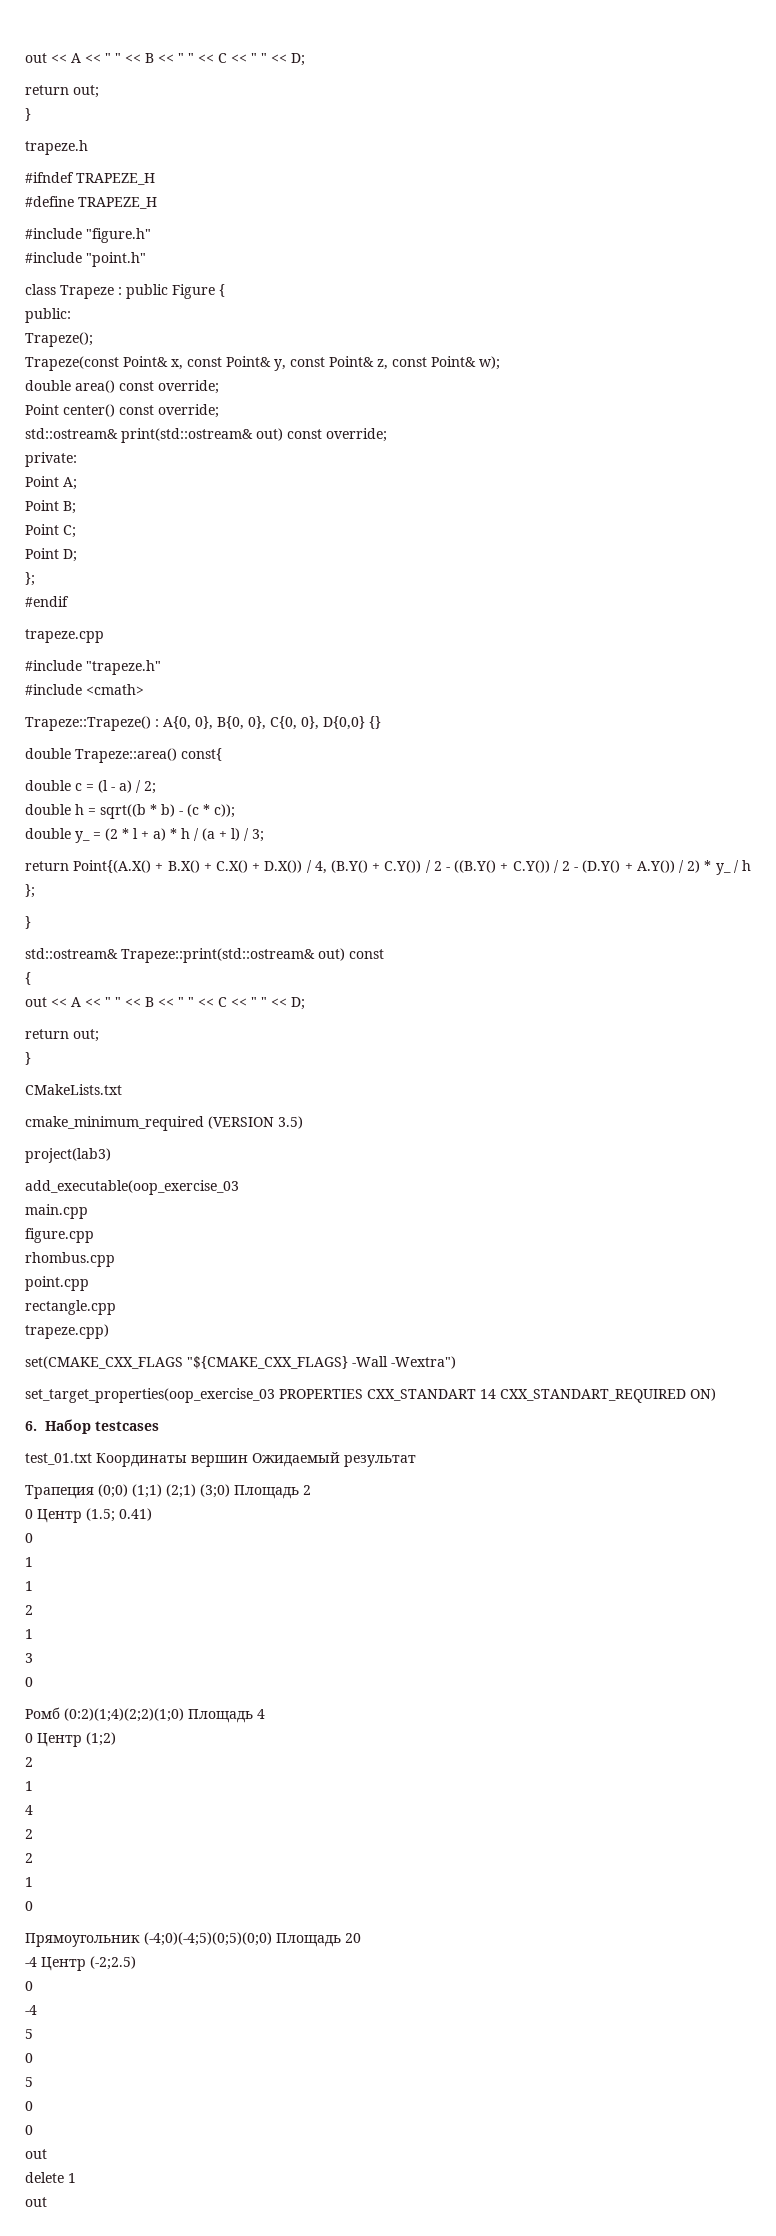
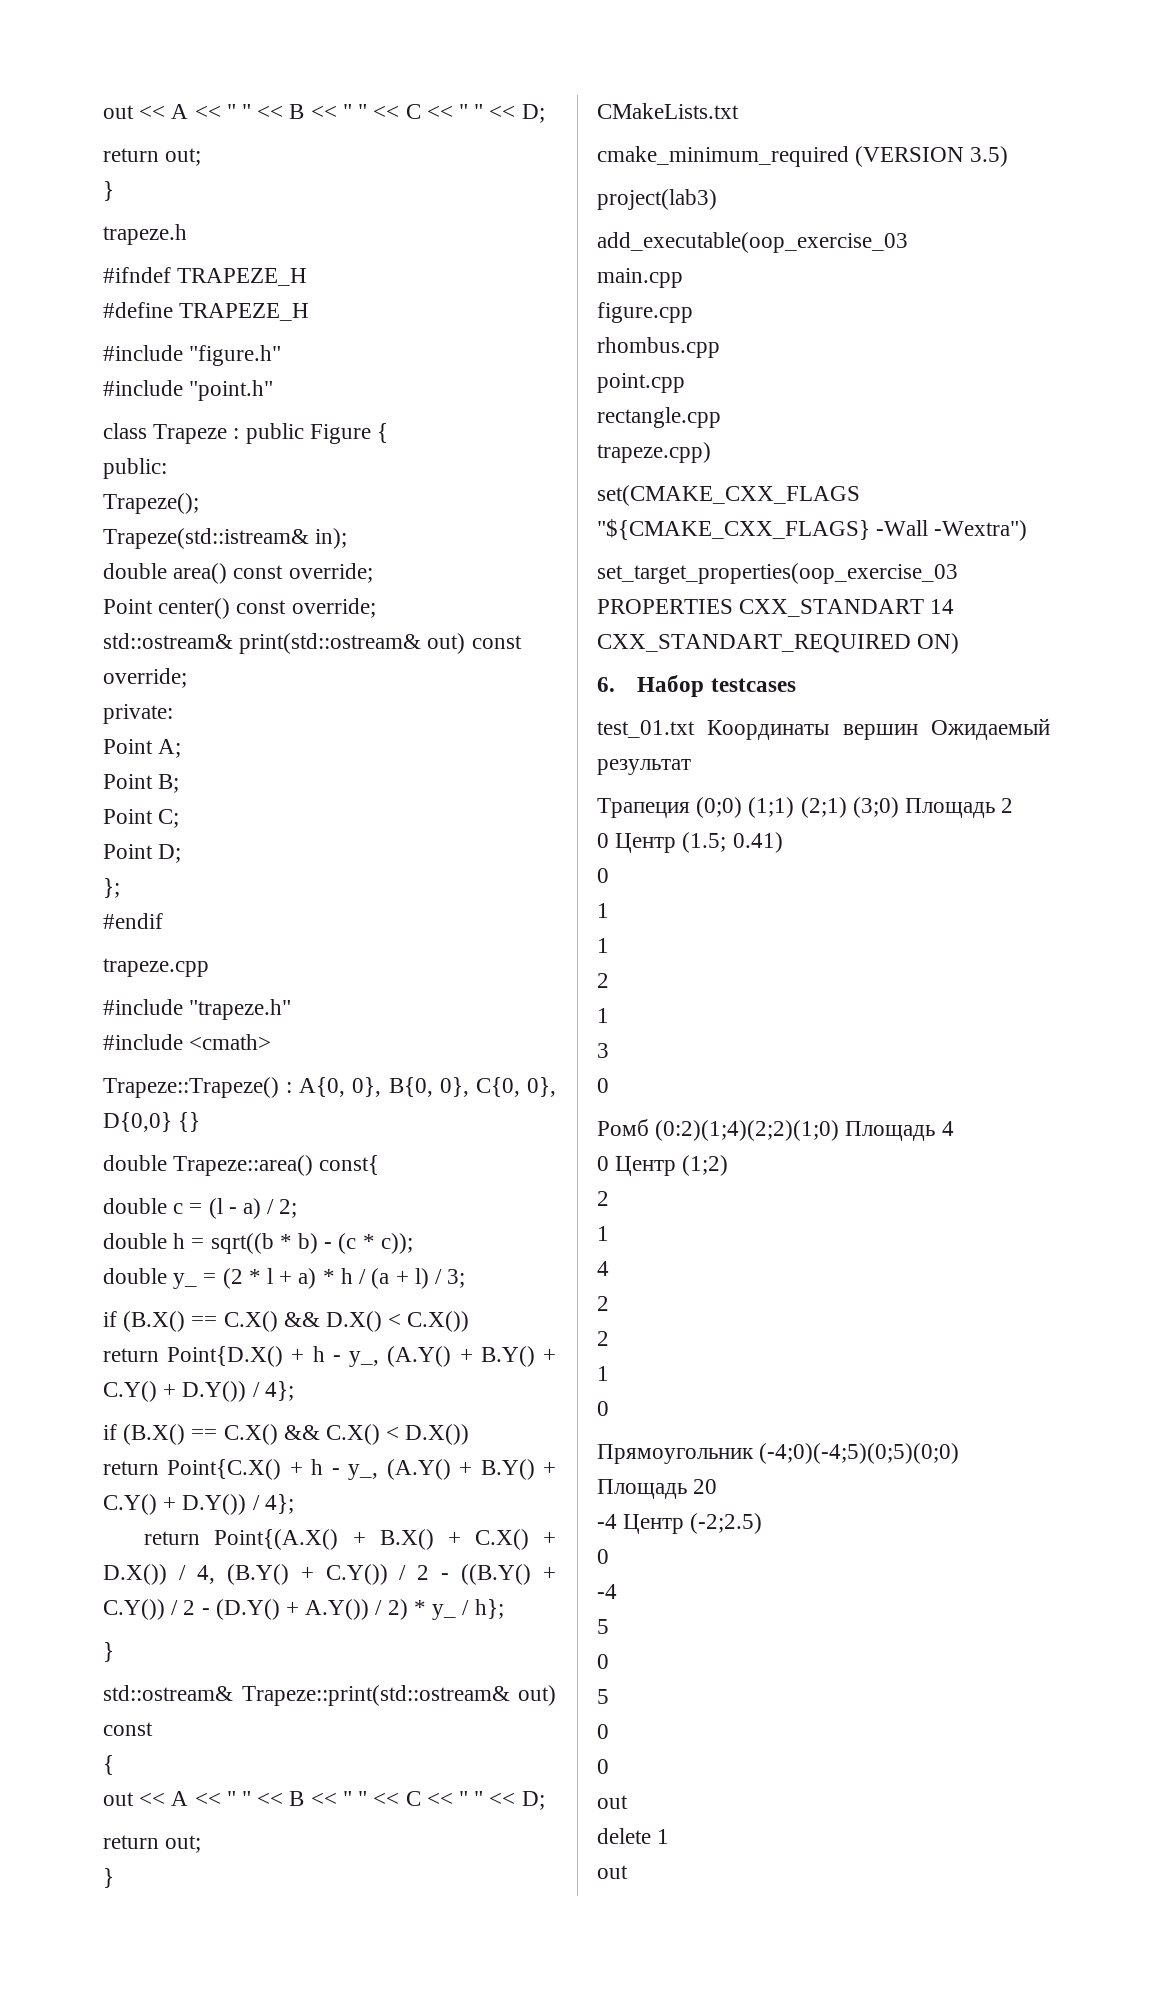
- Trapeze(const Point& x, const Point& y, const Point& z, const Point& w);
+ Trapeze(std::istream& in);
+ if (B.X() == C.X() && D.X() < C.X())
+ return Point{D.X() + h - y_, (A.Y() + B.Y() + C.Y() + D.Y()) / 4};
+ if (B.X() == C.X() && C.X() < D.X())
+ return Point{C.X() + h - y_, (A.Y() + B.Y() + C.Y() + D.Y()) / 4};
- return Point{(A.X() + B.X() + C.X() + D.X()) / 4, (B.Y() + C.Y()) / 2 - ((B.Y() + C.Y()) / 2 - (D.Y() + A.Y()) / 2) * y_ / h };
+ return Point{(A.X() + B.X() + C.X() + D.X()) / 4, (B.Y() + C.Y()) / 2 - ((B.Y() + C.Y()) / 2 - (D.Y() + A.Y()) / 2) * y_ / h};

